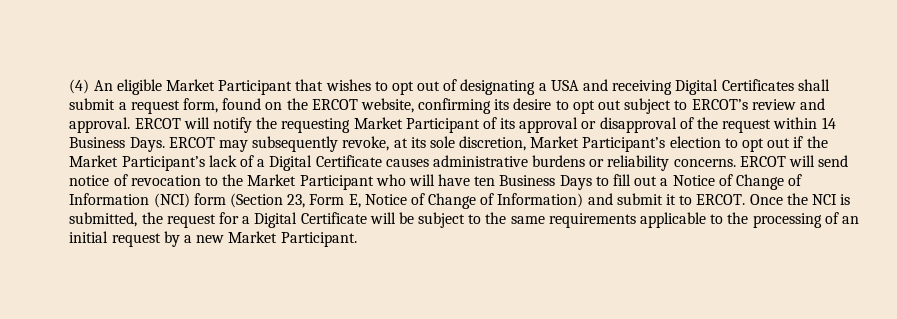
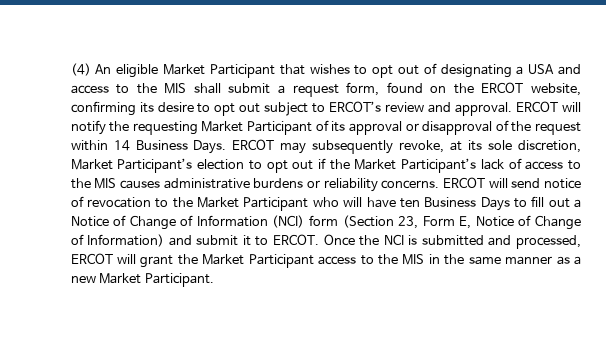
- (4) An eligible Market Participant that wishes to opt out of designating a USA and receiving Digital Certificates shall submit a request form, found on the ERCOT website, confirming its desire to opt out subject to ERCOT’s review and approval.
+ (4) An eligible Market Participant that wishes to opt out of designating a USA and access to the MIS shall submit a request form, found on the ERCOT website, confirming its desire to opt out subject to ERCOT’s review and approval.
- ERCOT may subsequently revoke, at its sole discretion, Market Participant’s election to opt out if the Market Participant’s lack of a Digital Certificate causes administrative burdens or reliability concerns.
+ ERCOT may subsequently revoke, at its sole discretion, Market Participant’s election to opt out if the Market Participant’s lack of access to the MIS causes administrative burdens or reliability concerns.
- Once the NCI is submitted, the request for a Digital Certificate will be subject to the same requirements applicable to the processing of an initial request by a new Market Participant.
+ Once the NCI is submitted and processed, ERCOT will grant the Market Participant access to the MIS in the same manner as a new Market Participant.

